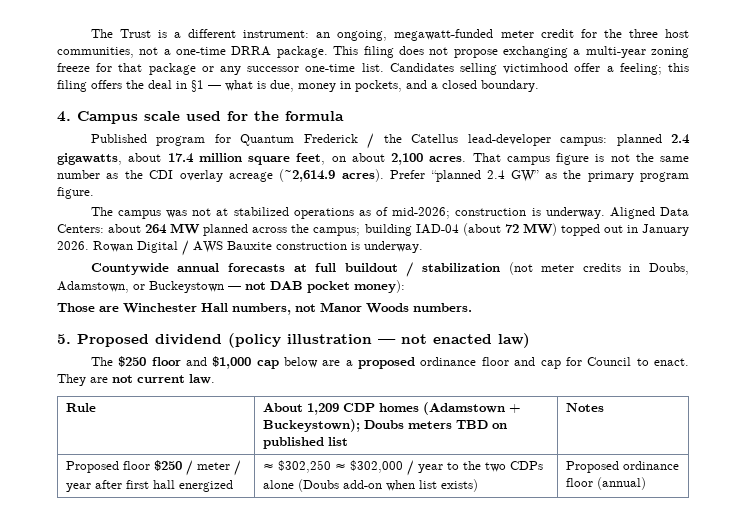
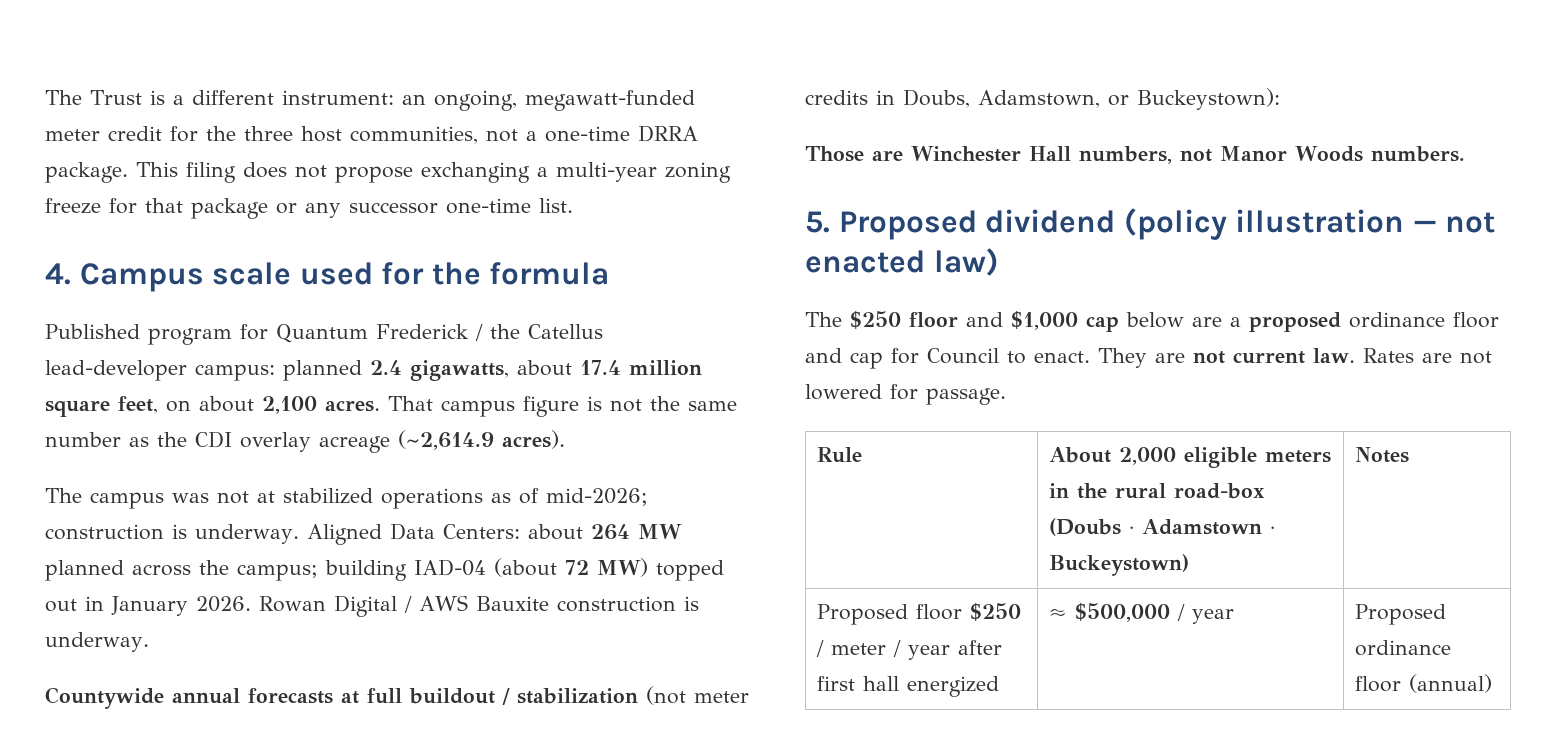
- Candidates selling victimhood offer a feeling; this filing offers the deal in §1 — what is due, money in pockets, and a closed boundary.
- Prefer “planned 2.4 GW” as the primary program figure.
- Countywide annual forecasts at full buildout / stabilization (not meter credits in Doubs, Adamstown, or Buckeystown — not DAB pocket money):
+ Countywide annual forecasts at full buildout / stabilization (not meter credits in Doubs, Adamstown, or Buckeystown):
- They are not current law.
- Rule | About 1,209 CDP homes (Adamstown + Buckeystown); Doubs meters TBD on published list | Notes
+ They are not current law. Rates are not lowered for passage.
+ Rule | About 2,000 eligible meters in the rural road-box (Doubs · Adamstown · Buckeystown) | Notes
- Proposed floor $250 / meter / year after first hall energized | ≈ $302,250 ≈ $302,000 / year to the two CDPs alone (Doubs add-on when list exists) | Proposed ordinance floor (annual)
+ Proposed floor $250 / meter / year after first hall energized | ≈ $500,000 / year | Proposed ordinance floor (annual)

